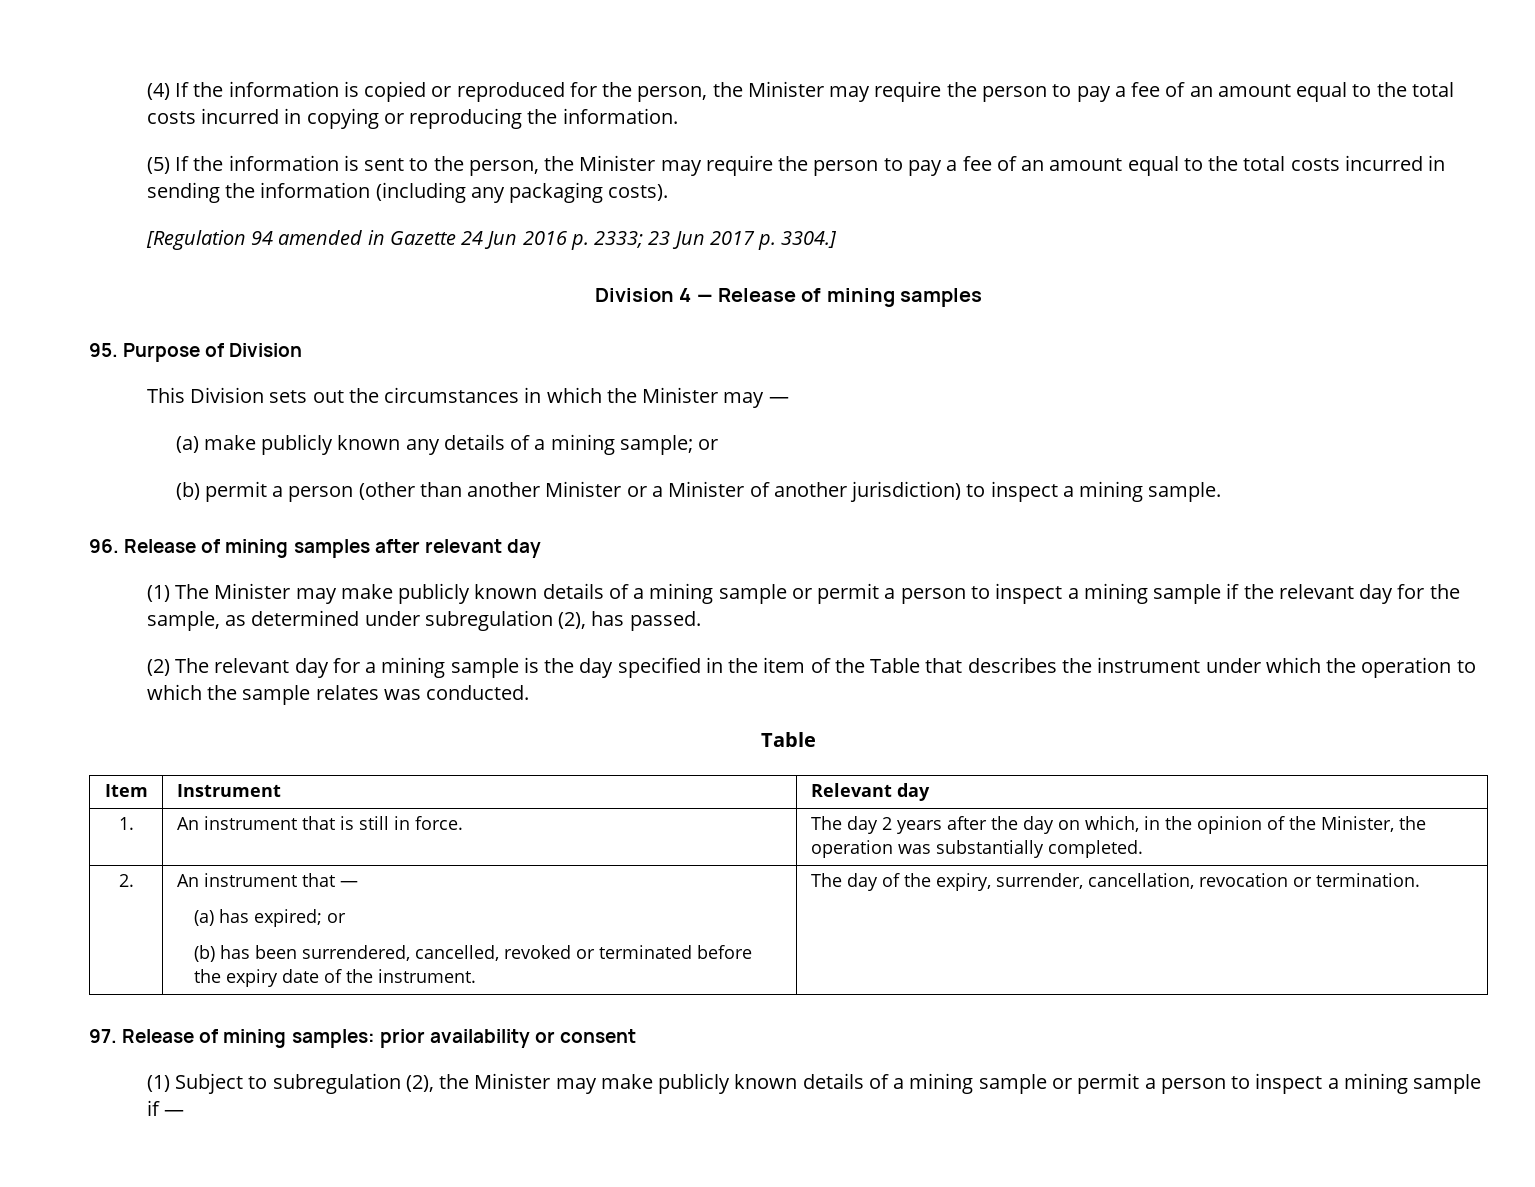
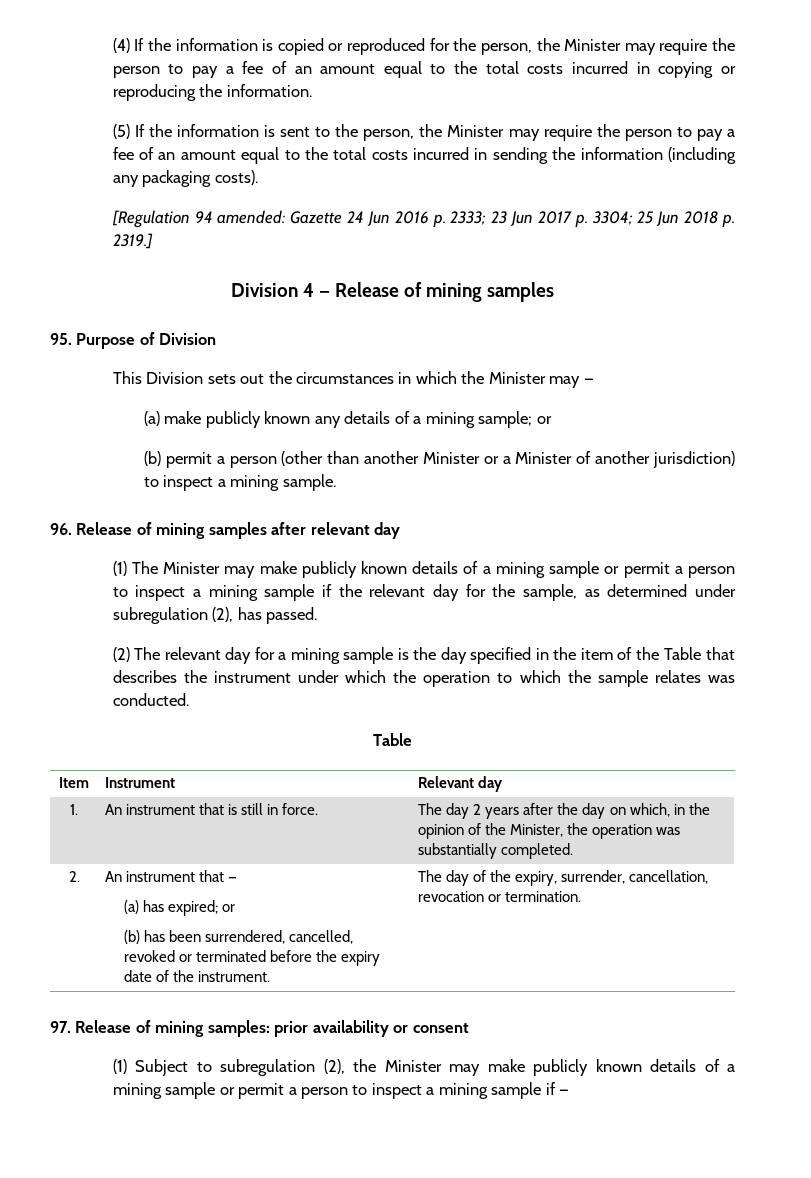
- [Regulation 94 amended in Gazette 24 Jun 2016 p. 2333; 23 Jun 2017 p. 3304.]
+ [Regulation 94 amended: Gazette 24 Jun 2016 p. 2333; 23 Jun 2017 p. 3304; 25 Jun 2018 p. 2319.]

